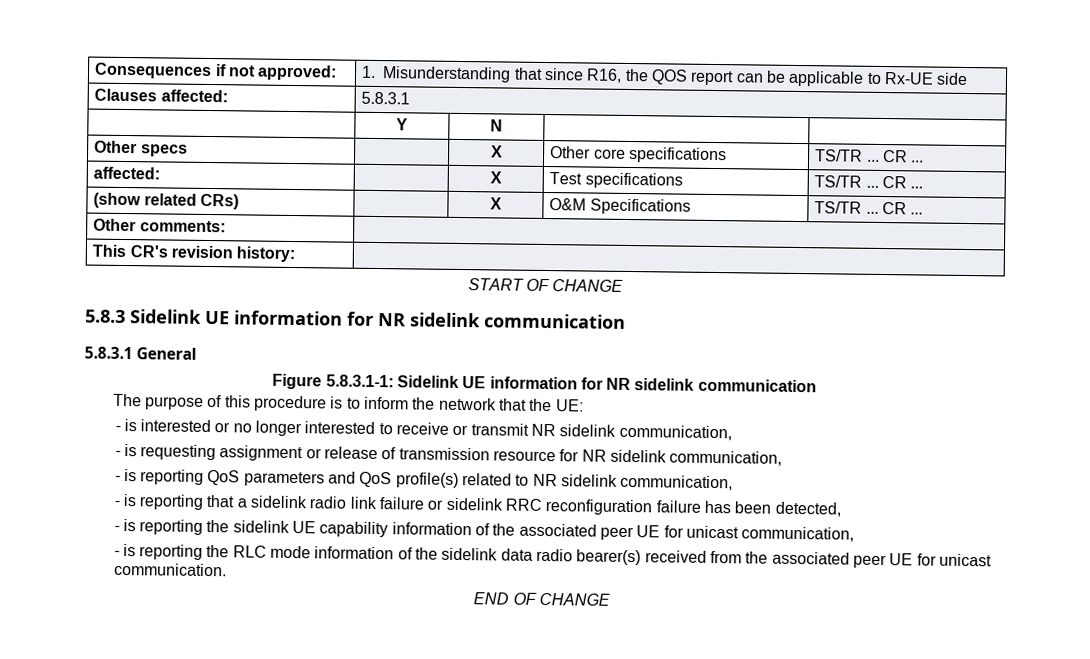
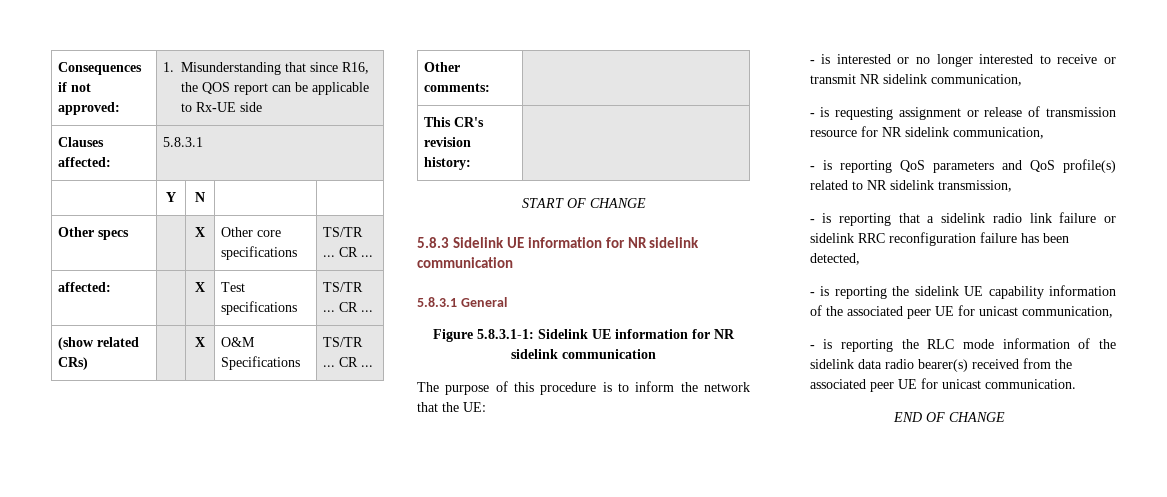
- - is reporting QoS parameters and QoS profile(s) related to NR sidelink communication,
+ - is reporting QoS parameters and QoS profile(s) related to NR sidelink transmission,

